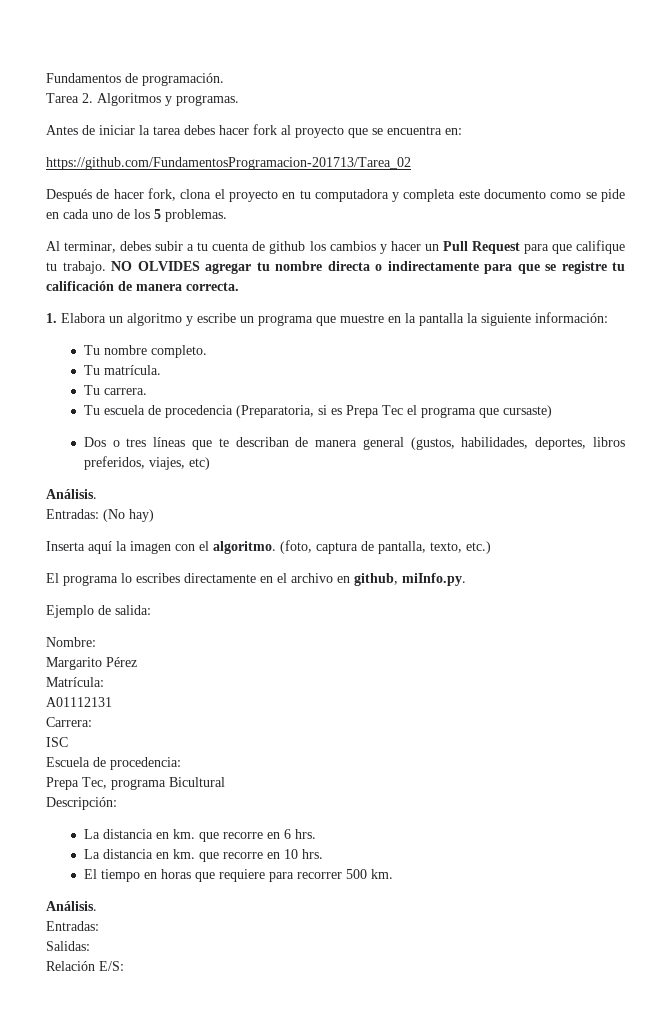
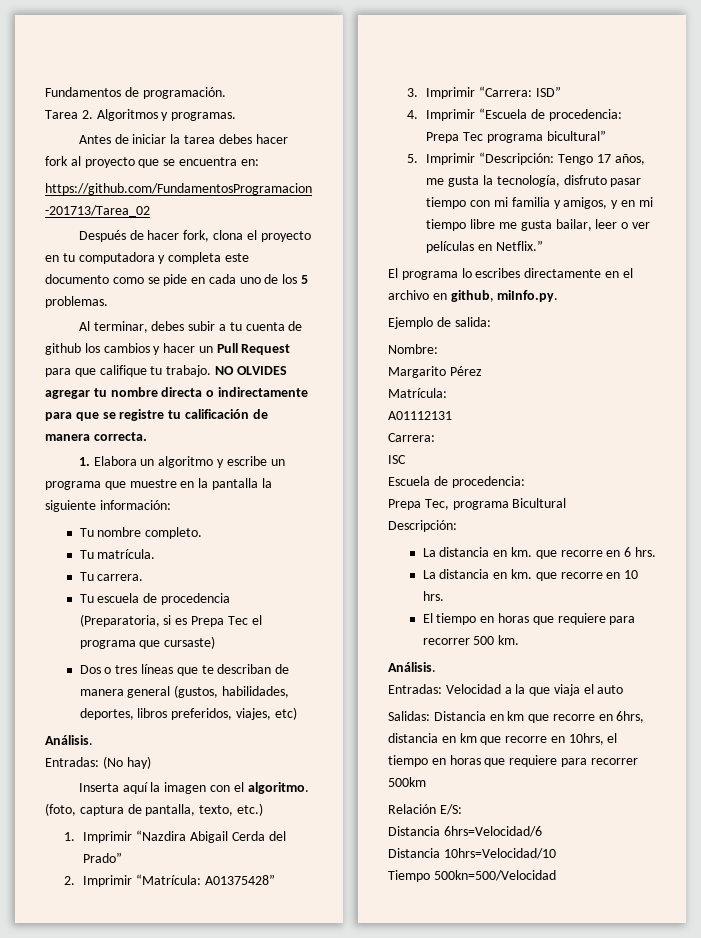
+ 1. Imprimir “Nazdira Abigail Cerda del Prado”
+ 2. Imprimir “Matrícula: A01375428”
+ 3. Imprimir “Carrera: ISD”
+ 4. Imprimir “Escuela de procedencia: Prepa Tec programa bicultural”
+ 5. Imprimir “Descripción: Tengo 17 años, me gusta la tecnología, disfruto pasar tiempo con mi familia y amigos, y en mi tiempo libre me gusta bailar, leer o ver películas en Netflix.”
  El tiempo en horas que requiere para recorrer 500 km.
  Análisis.
- Entradas:
- Salidas:
+ Entradas: Velocidad a la que viaja el auto
+ Salidas: Distancia en km que recorre en 6hrs, distancia en km que recorre en 10hrs, el tiempo en horas que requiere para recorrer 500km
  Relación E/S:
+ Distancia 6hrs=Velocidad/6
+ Distancia 10hrs=Velocidad/10
+ Tiempo 500kn=500/Velocidad

